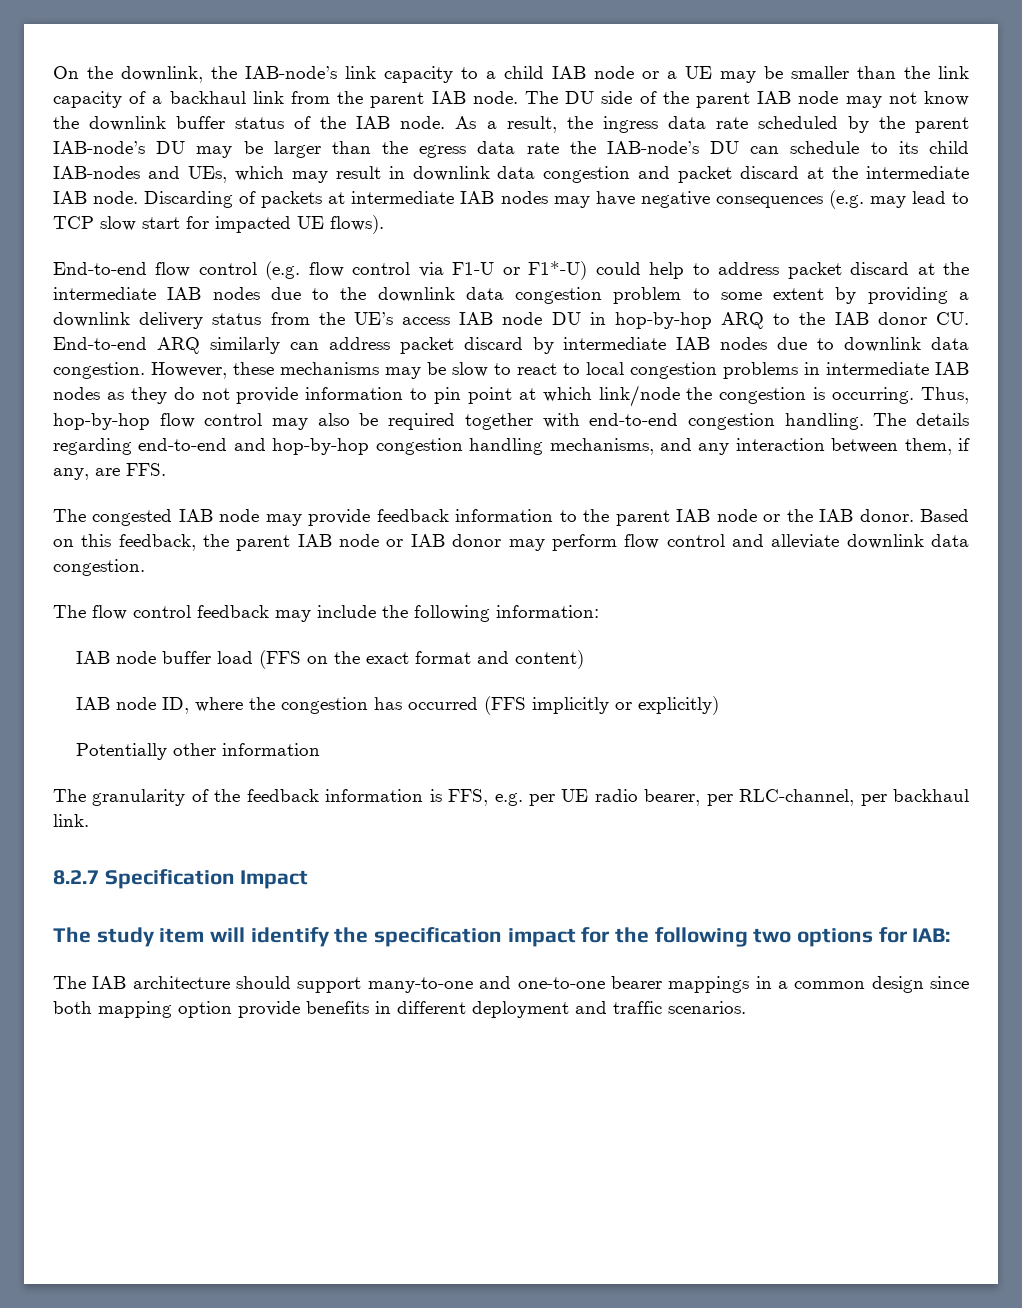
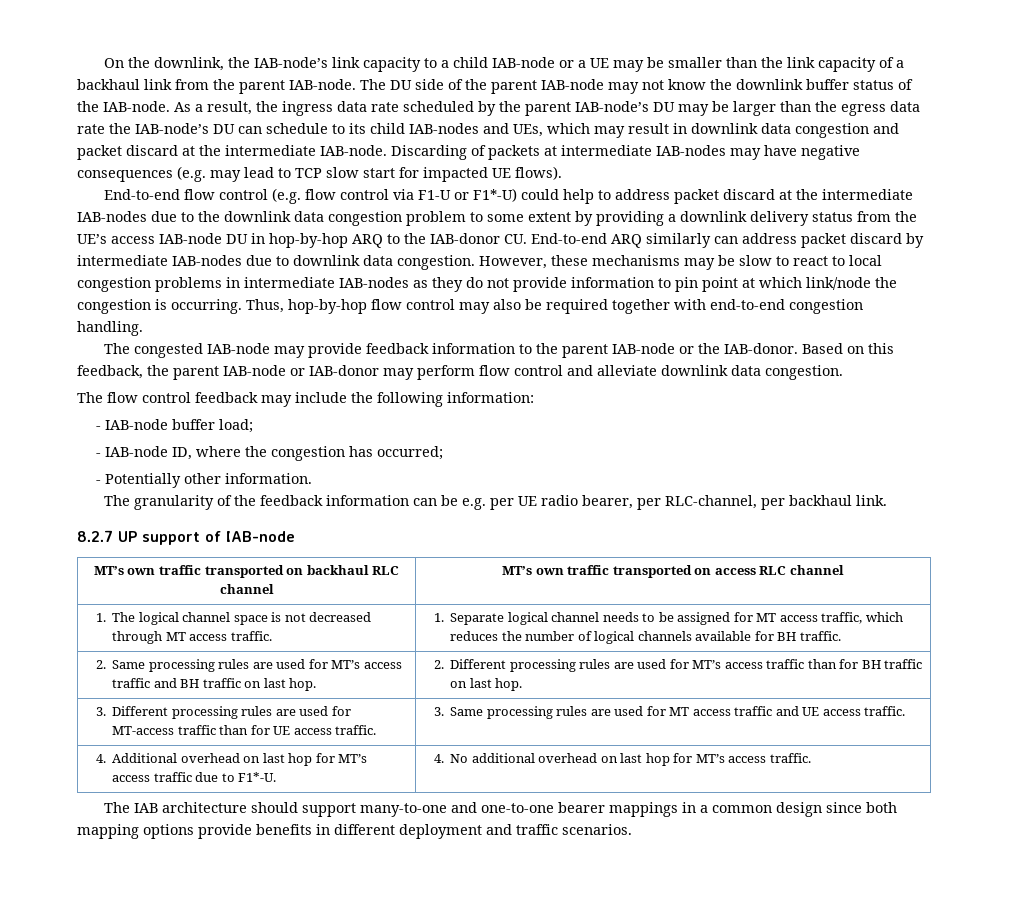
- On the downlink, the IAB-node’s link capacity to a child IAB node or a UE may be smaller than the link capacity of a backhaul link from the parent IAB node.
+ On the downlink, the IAB-node’s link capacity to a child IAB-node or a UE may be smaller than the link capacity of a backhaul link from the parent IAB-node.
- The DU side of the parent IAB node may not know the downlink buffer status of the IAB node.
+ The DU side of the parent IAB-node may not know the downlink buffer status of the IAB-node.
- As a result, the ingress data rate scheduled by the parent IAB-node’s DU may be larger than the egress data rate the IAB-node’s DU can schedule to its child IAB-nodes and UEs, which may result in downlink data congestion and packet discard at the intermediate IAB node.
+ As a result, the ingress data rate scheduled by the parent IAB-node’s DU may be larger than the egress data rate the IAB-node’s DU can schedule to its child IAB-nodes and UEs, which may result in downlink data congestion and packet discard at the intermediate IAB-node.
- Discarding of packets at intermediate IAB nodes may have negative consequences (e.g. may lead to TCP slow start for impacted UE flows).
+ Discarding of packets at intermediate IAB-nodes may have negative consequences (e.g. may lead to TCP slow start for impacted UE flows).
- End-to-end flow control (e.g. flow control via F1-U or F1*-U) could help to address packet discard at the intermediate IAB nodes due to the downlink data congestion problem to some extent by providing a downlink delivery status from the UE’s access IAB node DU in hop-by-hop ARQ to the IAB donor CU. End-to-end ARQ similarly can address packet discard by intermediate IAB nodes due to downlink data congestion.
+ End-to-end flow control (e.g. flow control via F1-U or F1*-U) could help to address packet discard at the intermediate IAB-nodes due to the downlink data congestion problem to some extent by providing a downlink delivery status from the UE’s access IAB-node DU in hop-by-hop ARQ to the IAB-donor CU. End-to-end ARQ similarly can address packet discard by intermediate IAB-nodes due to downlink data congestion.
- However, these mechanisms may be slow to react to local congestion problems in intermediate IAB nodes as they do not provide information to pin point at which link/node the congestion is occurring.
+ However, these mechanisms may be slow to react to local congestion problems in intermediate IAB-nodes as they do not provide information to pin point at which link/node the congestion is occurring.
- The details regarding end-to-end and hop-by-hop congestion handling mechanisms, and any interaction between them, if any, are FFS.
- The congested IAB node may provide feedback information to the parent IAB node or the IAB donor.
+ The congested IAB-node may provide feedback information to the parent IAB-node or the IAB-donor.
- Based on this feedback, the parent IAB node or IAB donor may perform flow control and alleviate downlink data congestion.
+ Based on this feedback, the parent IAB-node or IAB-donor may perform flow control and alleviate downlink data congestion.
- IAB node buffer load (FFS on the exact format and content)
- IAB node ID, where the congestion has occurred (FFS implicitly or explicitly)
- Potentially other information
+ - IAB-node buffer load;
+ - IAB-node ID, where the congestion has occurred;
+ - Potentially other information.
- The granularity of the feedback information is FFS, e.g. per UE radio bearer, per RLC-channel, per backhaul link.
+ The granularity of the feedback information can be e.g. per UE radio bearer, per RLC-channel, per backhaul link.
- 8.2.7 Specification Impact
- The study item will identify the specification impact for the following two options for IAB:
+ 8.2.7 UP support of IAB-node
+ MT’s own traffic transported on backhaul RLC channel | MT’s own traffic transported on access RLC channel
+ 1. The logical channel space is not decreased through MT access traffic. | 1. Separate logical channel needs to be assigned for MT access traffic, which reduces the number of logical channels available for BH traffic.
+ 2. Same processing rules are used for MT’s access traffic and BH traffic on last hop. | 2. Different processing rules are used for MT’s access traffic than for BH traffic on last hop.
+ 3. Different processing rules are used for MT-access traffic than for UE access traffic. | 3. Same processing rules are used for MT access traffic and UE access traffic.
+ 4. Additional overhead on last hop for MT’s access traffic due to F1*-U. | 4. No additional overhead on last hop for MT’s access traffic.
- The IAB architecture should support many-to-one and one-to-one bearer mappings in a common design since both mapping option provide benefits in different deployment and traffic scenarios.
+ The IAB architecture should support many-to-one and one-to-one bearer mappings in a common design since both mapping options provide benefits in different deployment and traffic scenarios.

